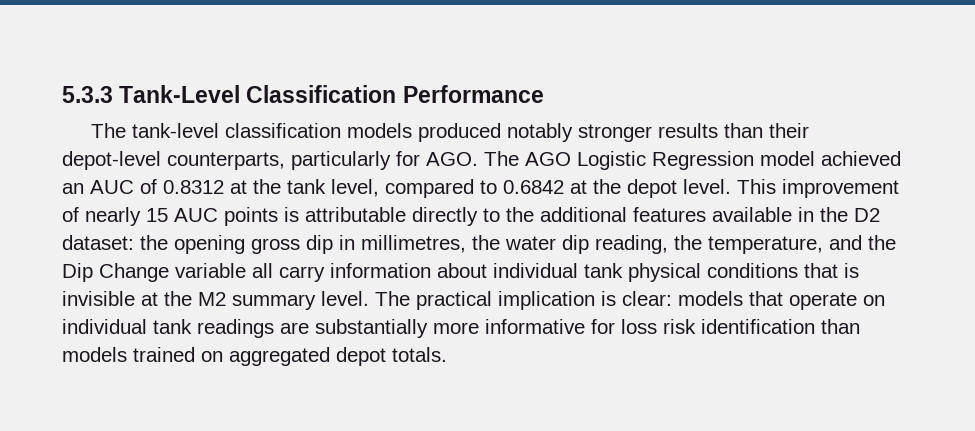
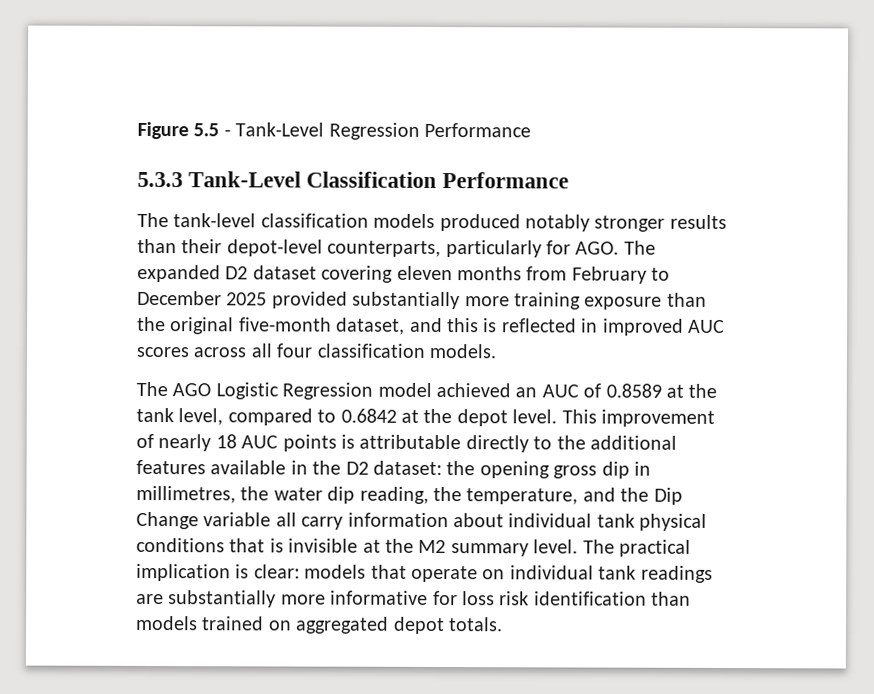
+ Figure 5.5 - Tank-Level Regression Performance
- The tank-level classification models produced notably stronger results than their depot-level counterparts, particularly for AGO. The AGO Logistic Regression model achieved an AUC of 0.8312 at the tank level, compared to 0.6842 at the depot level.
+ The tank-level classification models produced notably stronger results than their depot-level counterparts, particularly for AGO. The expanded D2 dataset covering eleven months from February to December 2025 provided substantially more training exposure than the original five-month dataset, and this is reflected in improved AUC scores across all four classification models.
+ The AGO Logistic Regression model achieved an AUC of 0.8589 at the tank level, compared to 0.6842 at the depot level.
- This improvement of nearly 15 AUC points is attributable directly to the additional features available in the D2 dataset: the opening gross dip in millimetres, the water dip reading, the temperature, and the Dip Change variable all carry information about individual tank physical conditions that is invisible at the M2 summary level.
+ This improvement of nearly 18 AUC points is attributable directly to the additional features available in the D2 dataset: the opening gross dip in millimetres, the water dip reading, the temperature, and the Dip Change variable all carry information about individual tank physical conditions that is invisible at the M2 summary level.

